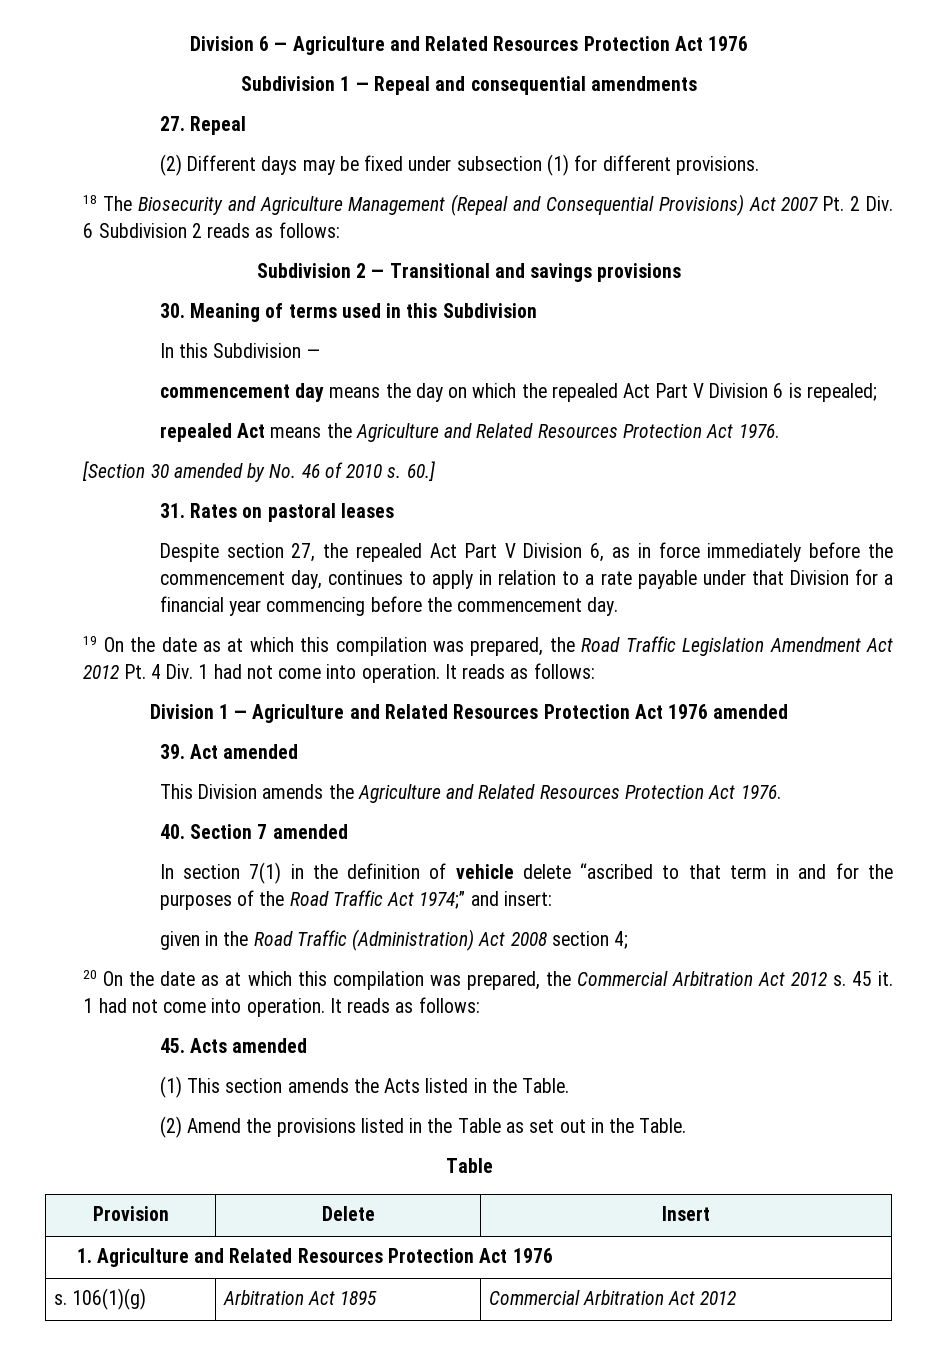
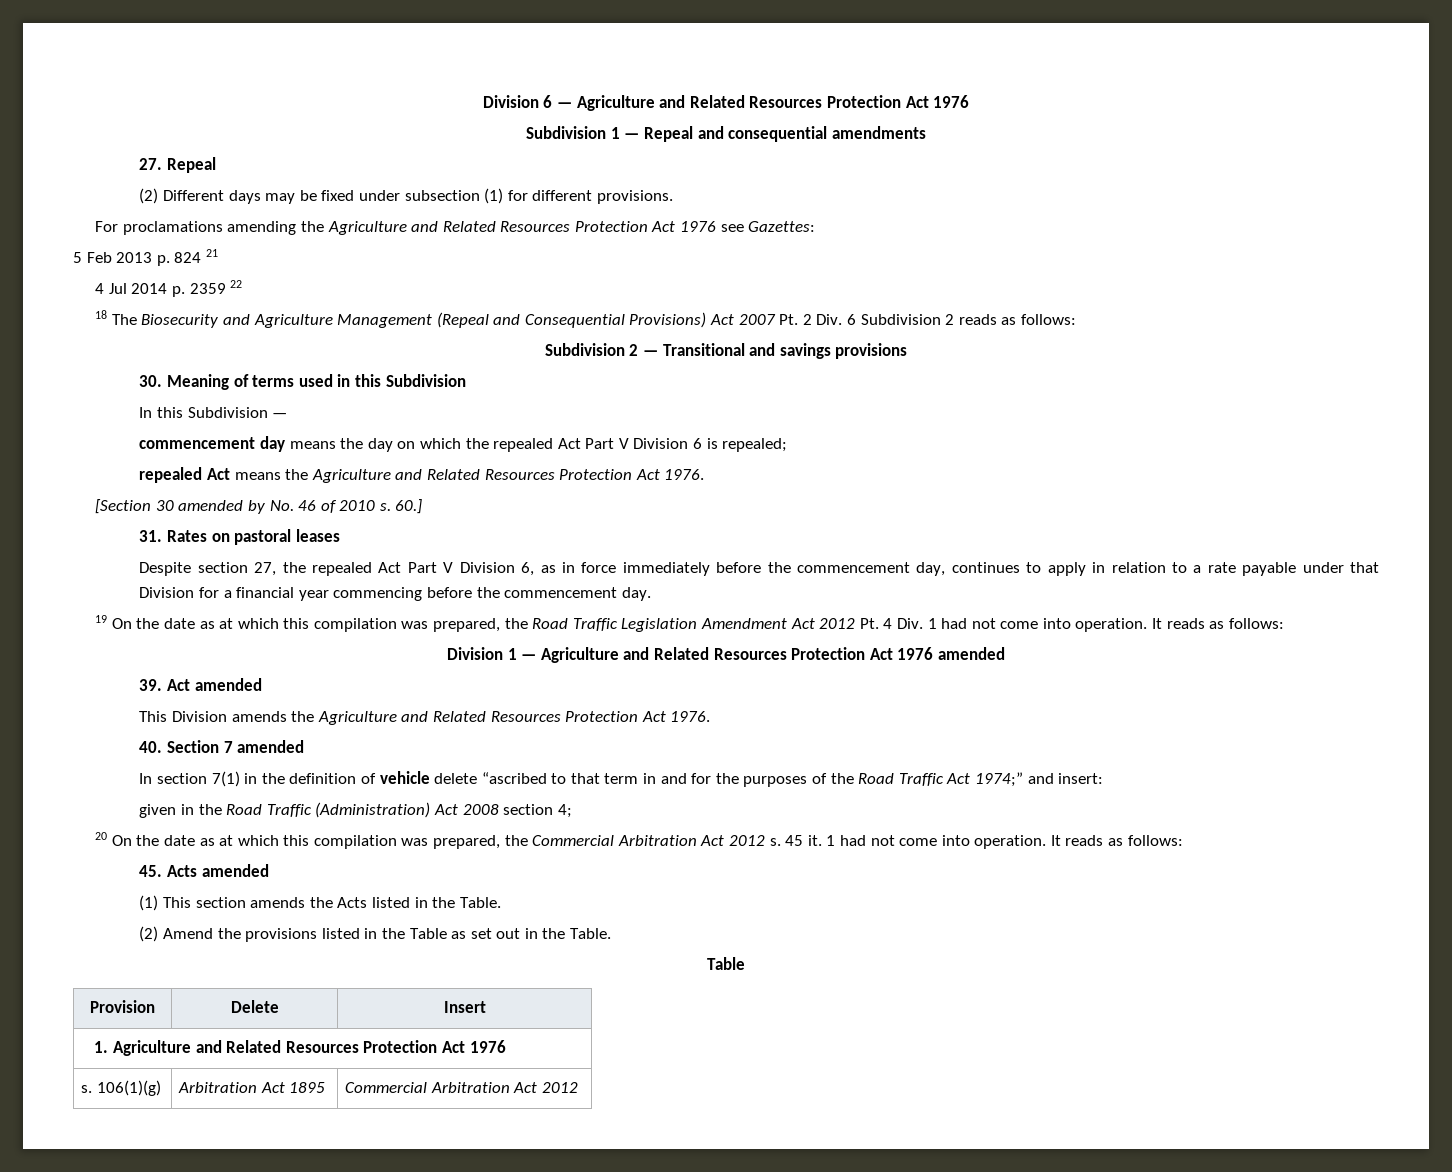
+ For proclamations amending the Agriculture and Related Resources Protection Act 1976 see Gazettes:
+ 5 Feb 2013 p. 824 21
+ 4 Jul 2014 p. 2359 22

